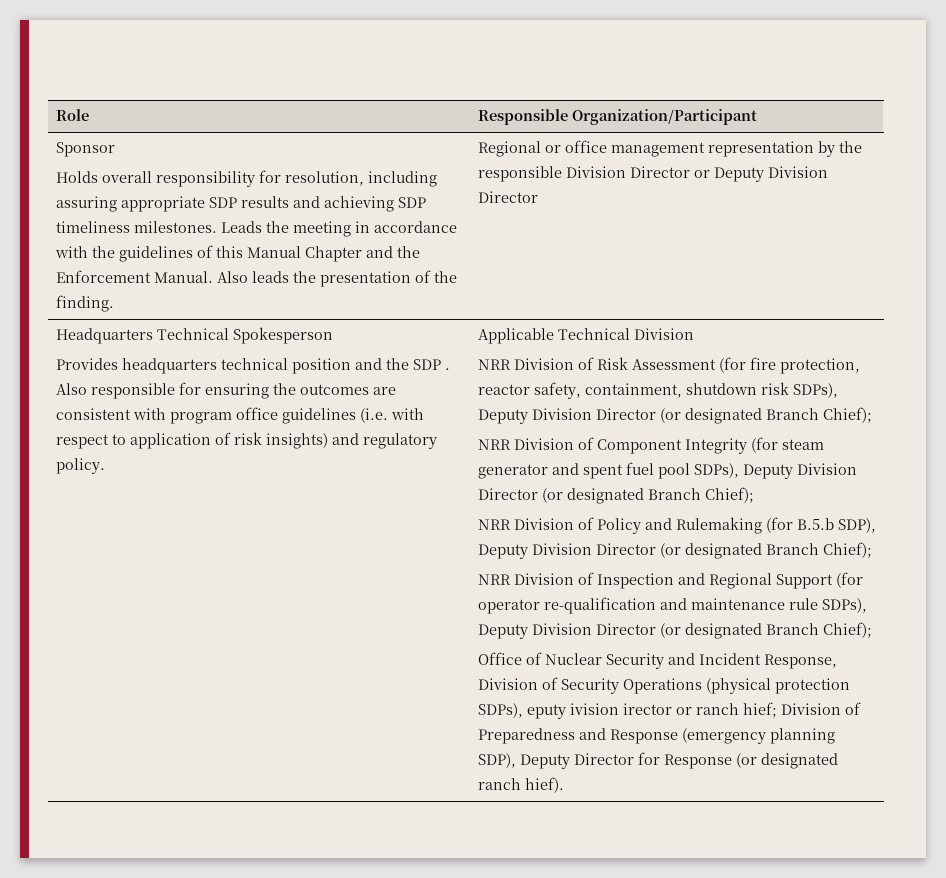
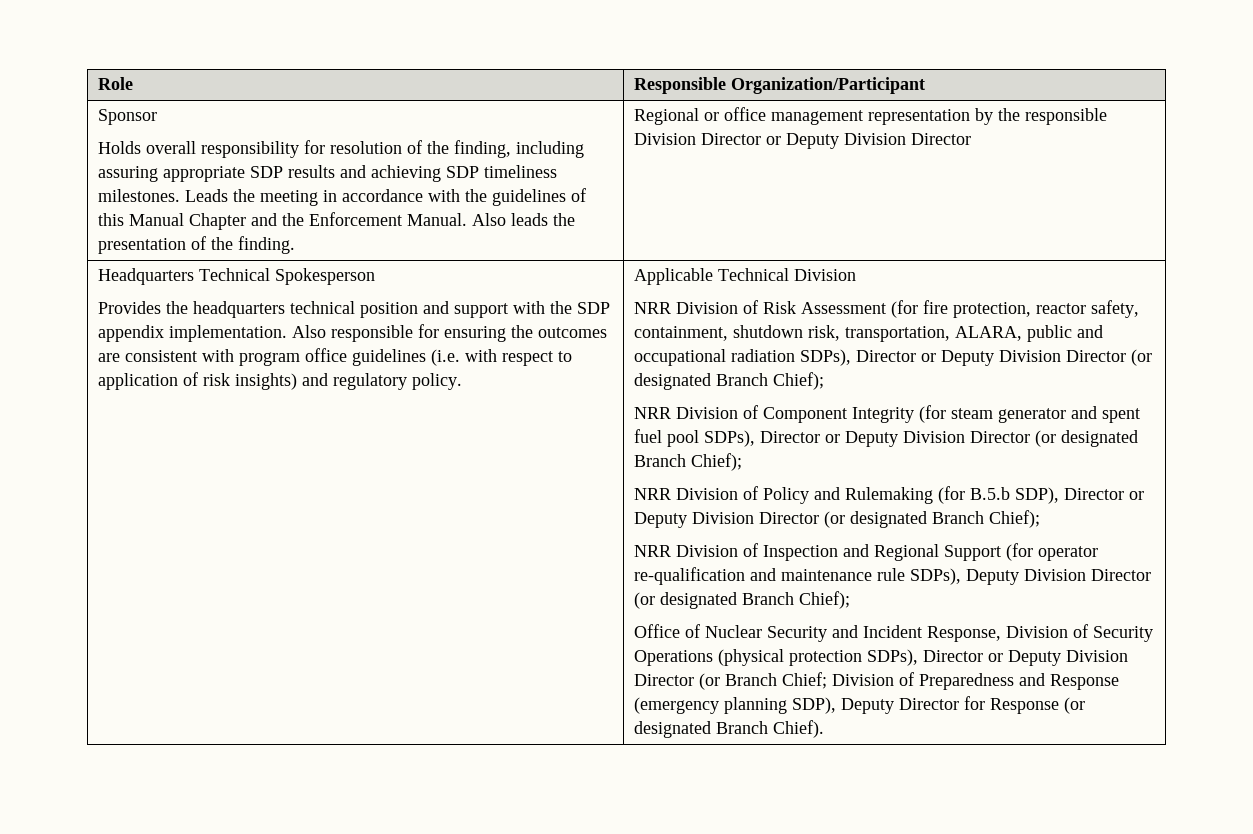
- Holds overall responsibility for resolution, including assuring appropriate SDP results and achieving SDP timeliness milestones.
+ Holds overall responsibility for resolution of the finding, including assuring appropriate SDP results and achieving SDP timeliness milestones.
- Provides headquarters technical position and the SDP .
+ Provides the headquarters technical position and support with the SDP appendix implementation.
- NRR Division of Risk Assessment (for fire protection, reactor safety, containment, shutdown risk SDPs), Deputy Division Director (or designated Branch Chief);
+ NRR Division of Risk Assessment (for fire protection, reactor safety, containment, shutdown risk, transportation, ALARA, public and occupational radiation SDPs), Director or Deputy Division Director (or designated Branch Chief);
- NRR Division of Component Integrity (for steam generator and spent fuel pool SDPs), Deputy Division Director (or designated Branch Chief);
+ NRR Division of Component Integrity (for steam generator and spent fuel pool SDPs), Director or Deputy Division Director (or designated Branch Chief);
- NRR Division of Policy and Rulemaking (for B.5.b SDP), Deputy Division Director (or designated Branch Chief);
+ NRR Division of Policy and Rulemaking (for B.5.b SDP), Director or Deputy Division Director (or designated Branch Chief);
- Office of Nuclear Security and Incident Response, Division of Security Operations (physical protection SDPs), eputy ivision irector or ranch hief; Division of Preparedness and Response (emergency planning SDP), Deputy Director for Response (or designated ranch hief).
+ Office of Nuclear Security and Incident Response, Division of Security Operations (physical protection SDPs), Director or Deputy Division Director (or Branch Chief; Division of Preparedness and Response (emergency planning SDP), Deputy Director for Response (or designated Branch Chief).

